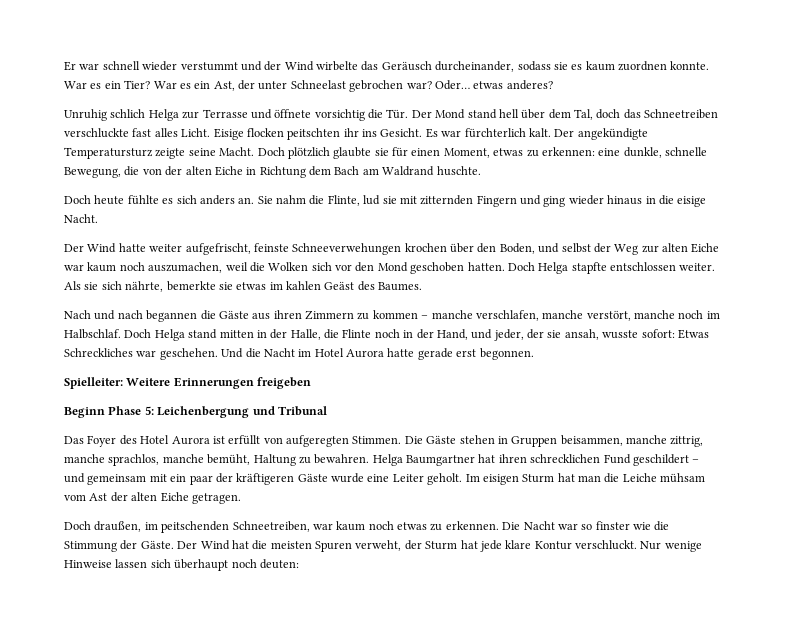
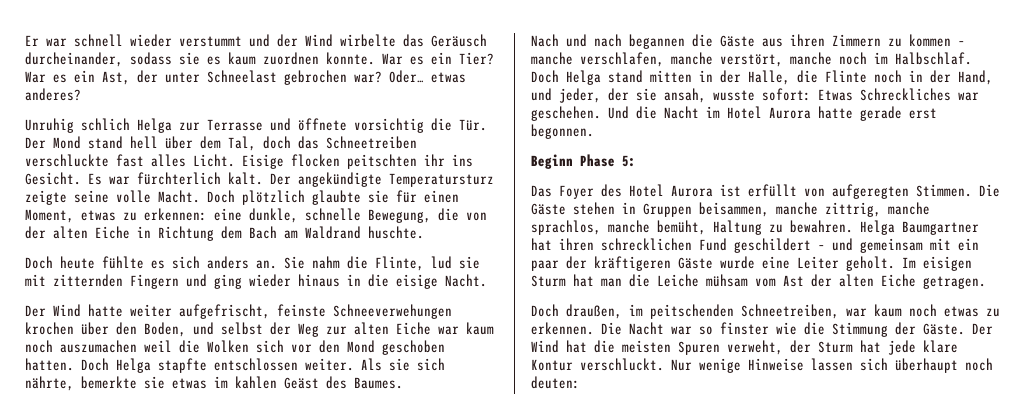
- Der angekündigte Temperatursturz zeigte seine Macht.
+ Der angekündigte Temperatursturz zeigte seine volle Macht.
- Der Wind hatte weiter aufgefrischt, feinste Schneeverwehungen krochen über den Boden, und selbst der Weg zur alten Eiche war kaum noch auszumachen, weil die Wolken sich vor den Mond geschoben hatten.
+ Der Wind hatte weiter aufgefrischt, feinste Schneeverwehungen krochen über den Boden, und selbst der Weg zur alten Eiche war kaum noch auszumachen weil die Wolken sich vor den Mond geschoben hatten.
- Spielleiter: Weitere Erinnerungen freigeben
- Beginn Phase 5: Leichenbergung und Tribunal
+ Beginn Phase 5:

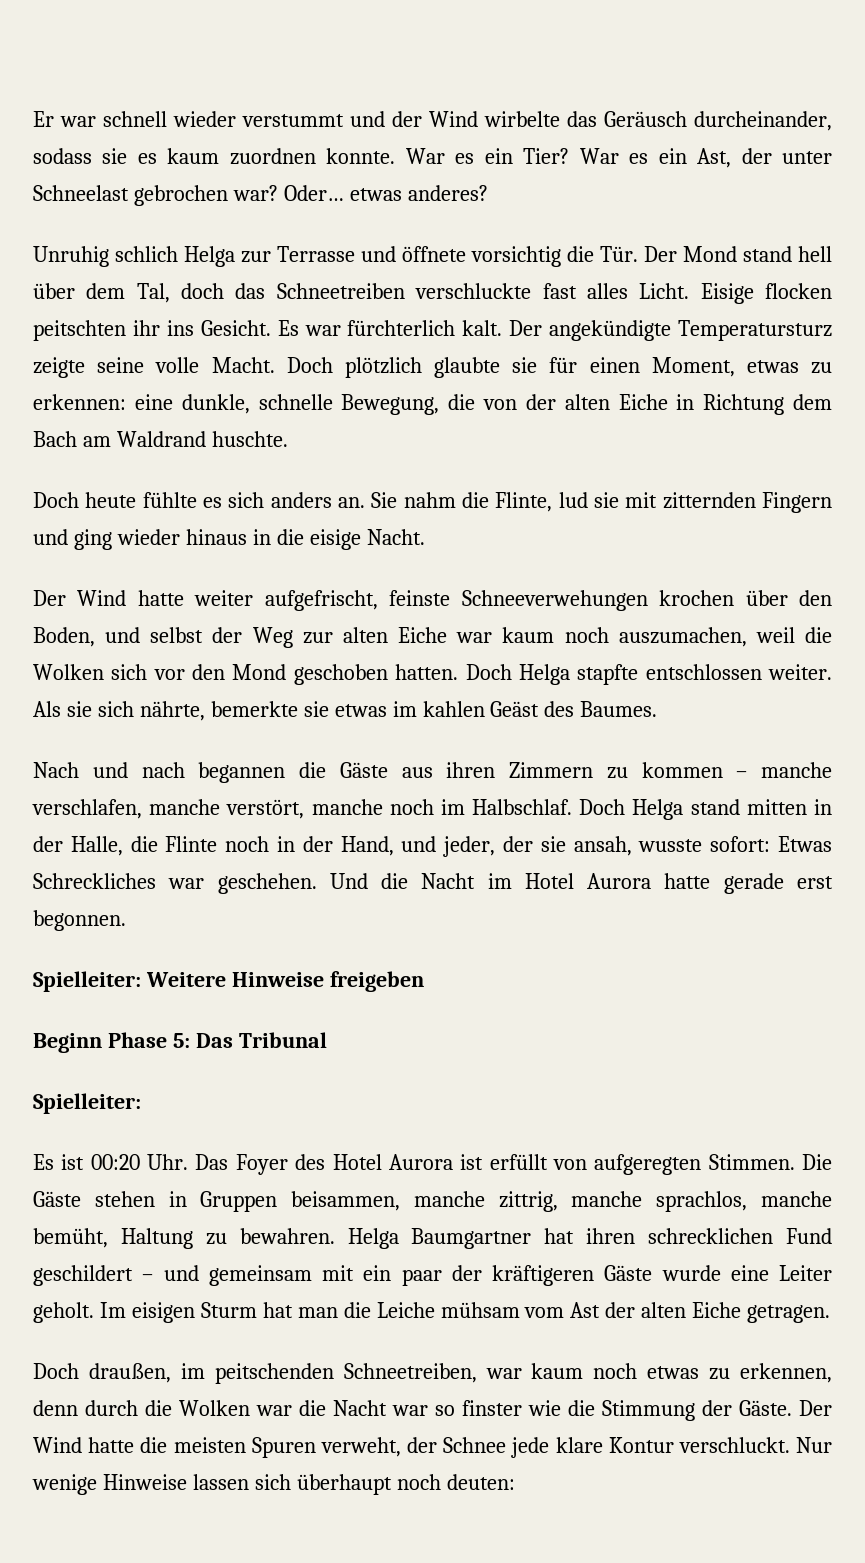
- Der Wind hatte weiter aufgefrischt, feinste Schneeverwehungen krochen über den Boden, und selbst der Weg zur alten Eiche war kaum noch auszumachen weil die Wolken sich vor den Mond geschoben hatten.
+ Der Wind hatte weiter aufgefrischt, feinste Schneeverwehungen krochen über den Boden, und selbst der Weg zur alten Eiche war kaum noch auszumachen, weil die Wolken sich vor den Mond geschoben hatten.
+ Spielleiter: Weitere Hinweise freigeben
- Beginn Phase 5:
- Das Foyer des Hotel Aurora ist erfüllt von aufgeregten Stimmen.
+ Beginn Phase 5: Das Tribunal
+ Spielleiter:
+ Es ist 00:20 Uhr. Das Foyer des Hotel Aurora ist erfüllt von aufgeregten Stimmen.
- Doch draußen, im peitschenden Schneetreiben, war kaum noch etwas zu erkennen. Die Nacht war so finster wie die Stimmung der Gäste.
+ Doch draußen, im peitschenden Schneetreiben, war kaum noch etwas zu erkennen, denn durch die Wolken war die Nacht war so finster wie die Stimmung der Gäste.
- Der Wind hat die meisten Spuren verweht, der Sturm hat jede klare Kontur verschluckt.
+ Der Wind hatte die meisten Spuren verweht, der Schnee jede klare Kontur verschluckt.

